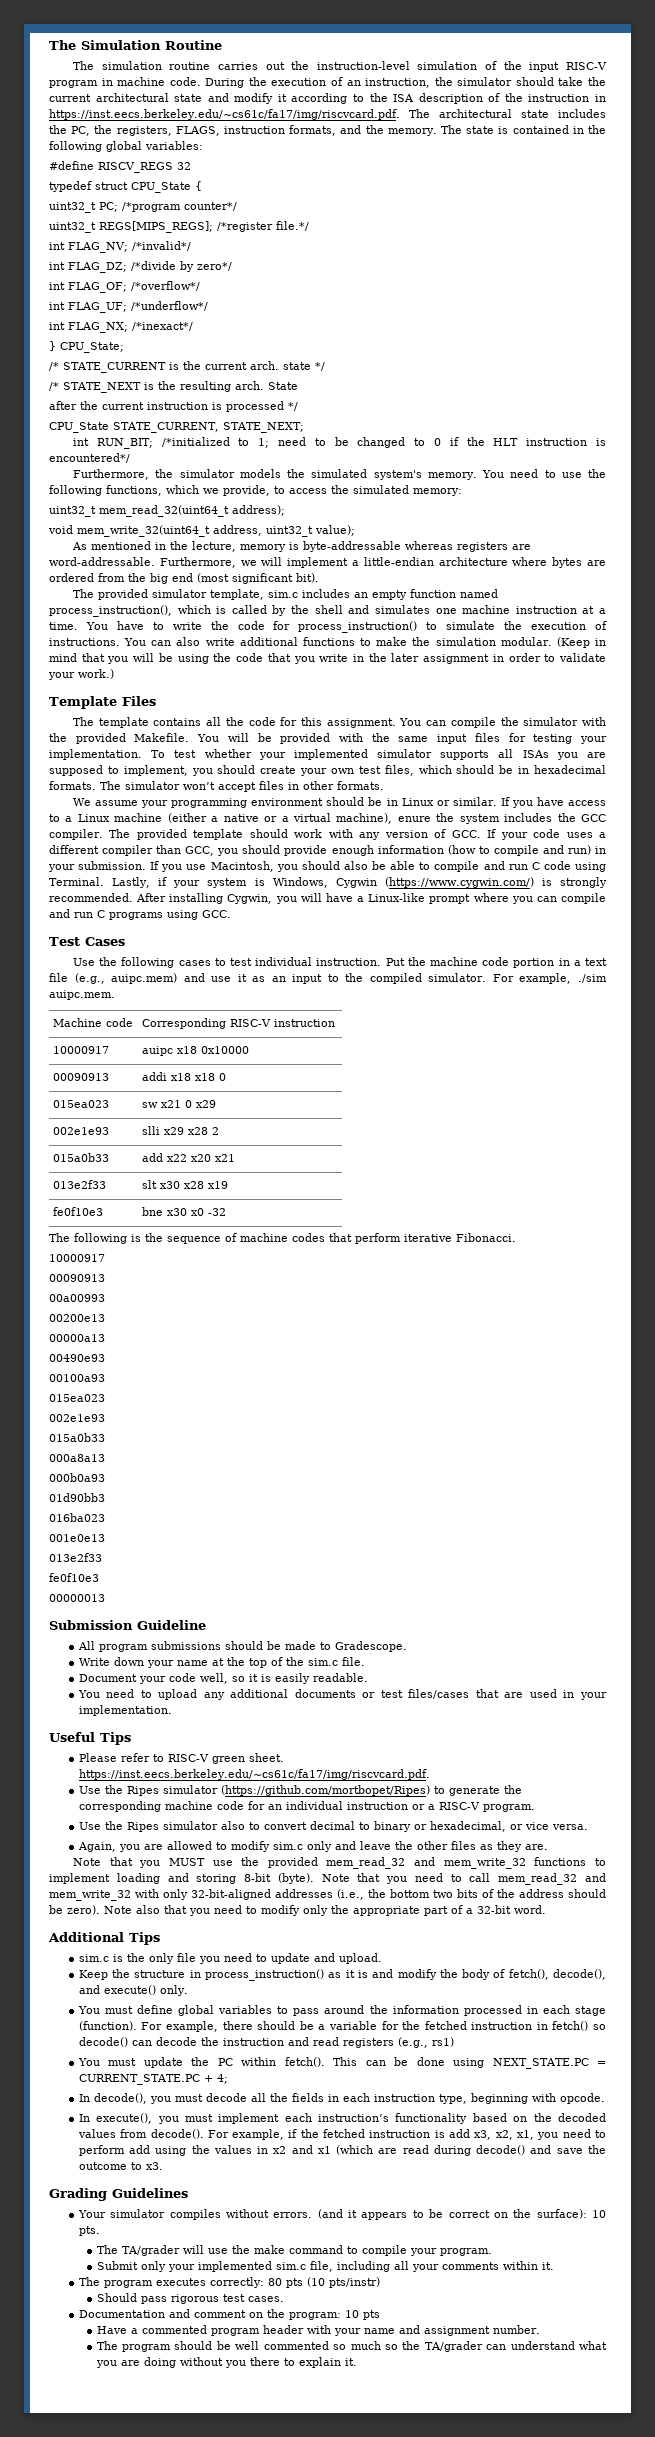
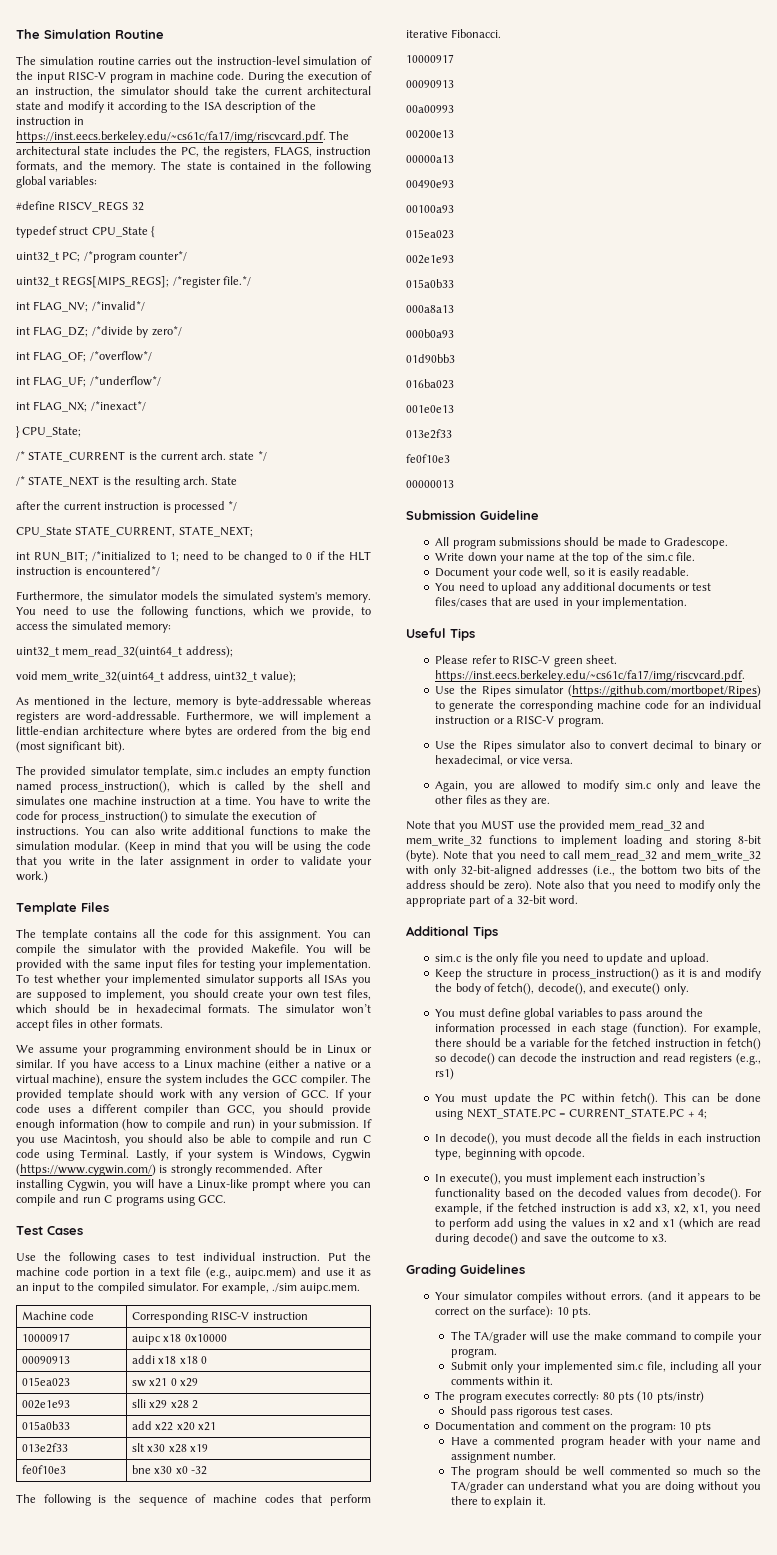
- If you have access to a Linux machine (either a native or a virtual machine), enure the system includes the GCC compiler.
+ If you have access to a Linux machine (either a native or a virtual machine), ensure the system includes the GCC compiler.

